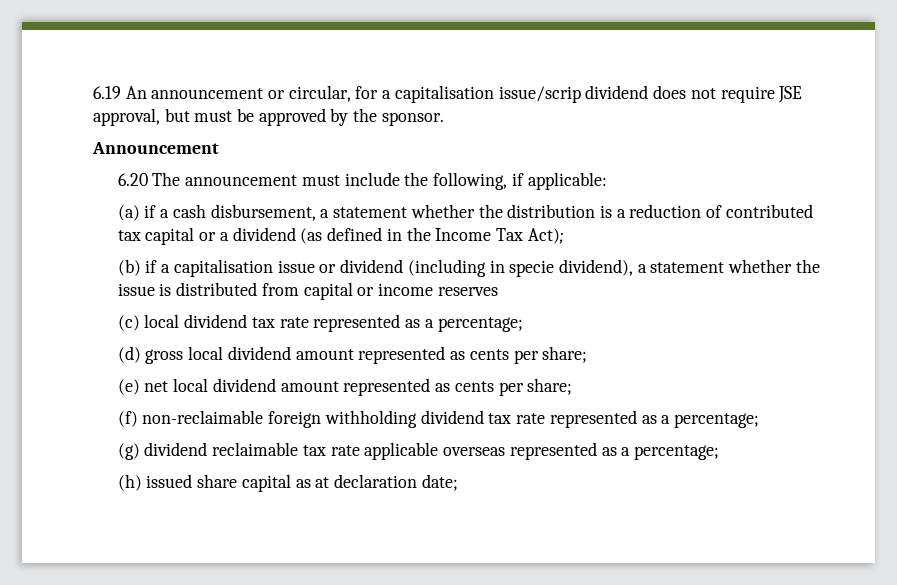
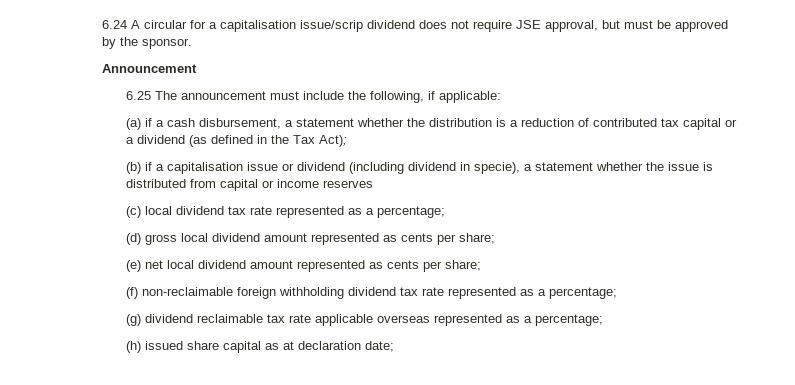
- 6.19 An announcement or circular, for a capitalisation issue/scrip dividend does not require JSE approval, but must be approved by the sponsor.
+ 6.24 A circular for a capitalisation issue/scrip dividend does not require JSE approval, but must be approved by the sponsor.
- 6.20 The announcement must include the following, if applicable:
+ 6.25 The announcement must include the following, if applicable:
- (a) if a cash disbursement, a statement whether the distribution is a reduction of contributed tax capital or a dividend (as defined in the Income Tax Act);
+ (a) if a cash disbursement, a statement whether the distribution is a reduction of contributed tax capital or a dividend (as defined in the Tax Act);
- (b) if a capitalisation issue or dividend (including in specie dividend), a statement whether the issue is distributed from capital or income reserves
+ (b) if a capitalisation issue or dividend (including dividend in specie), a statement whether the issue is distributed from capital or income reserves

